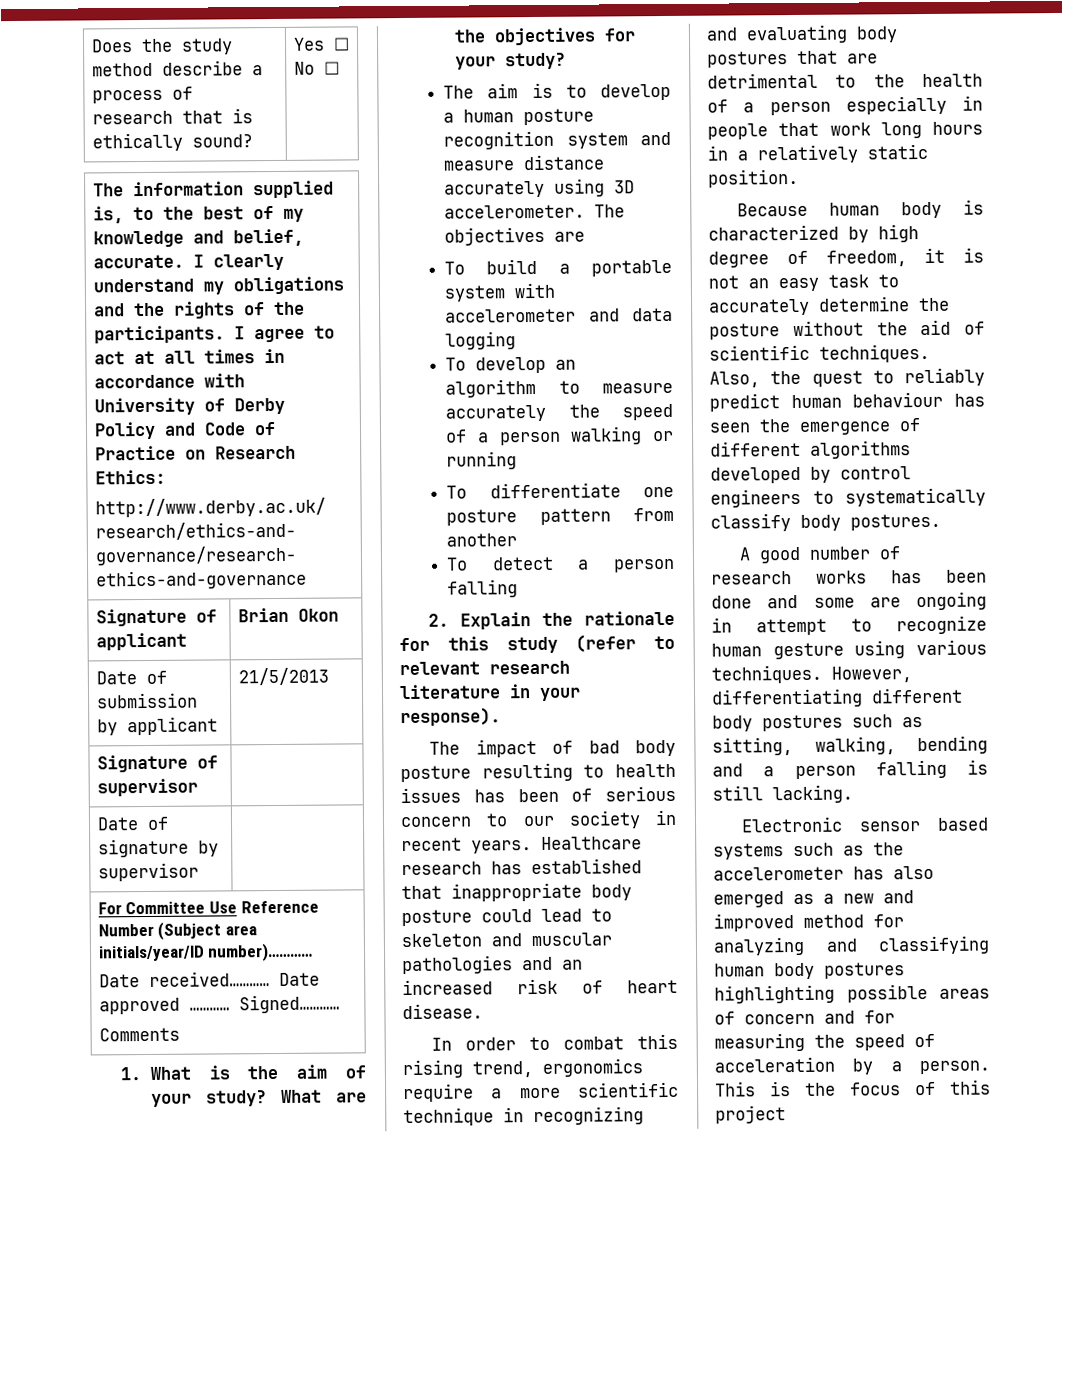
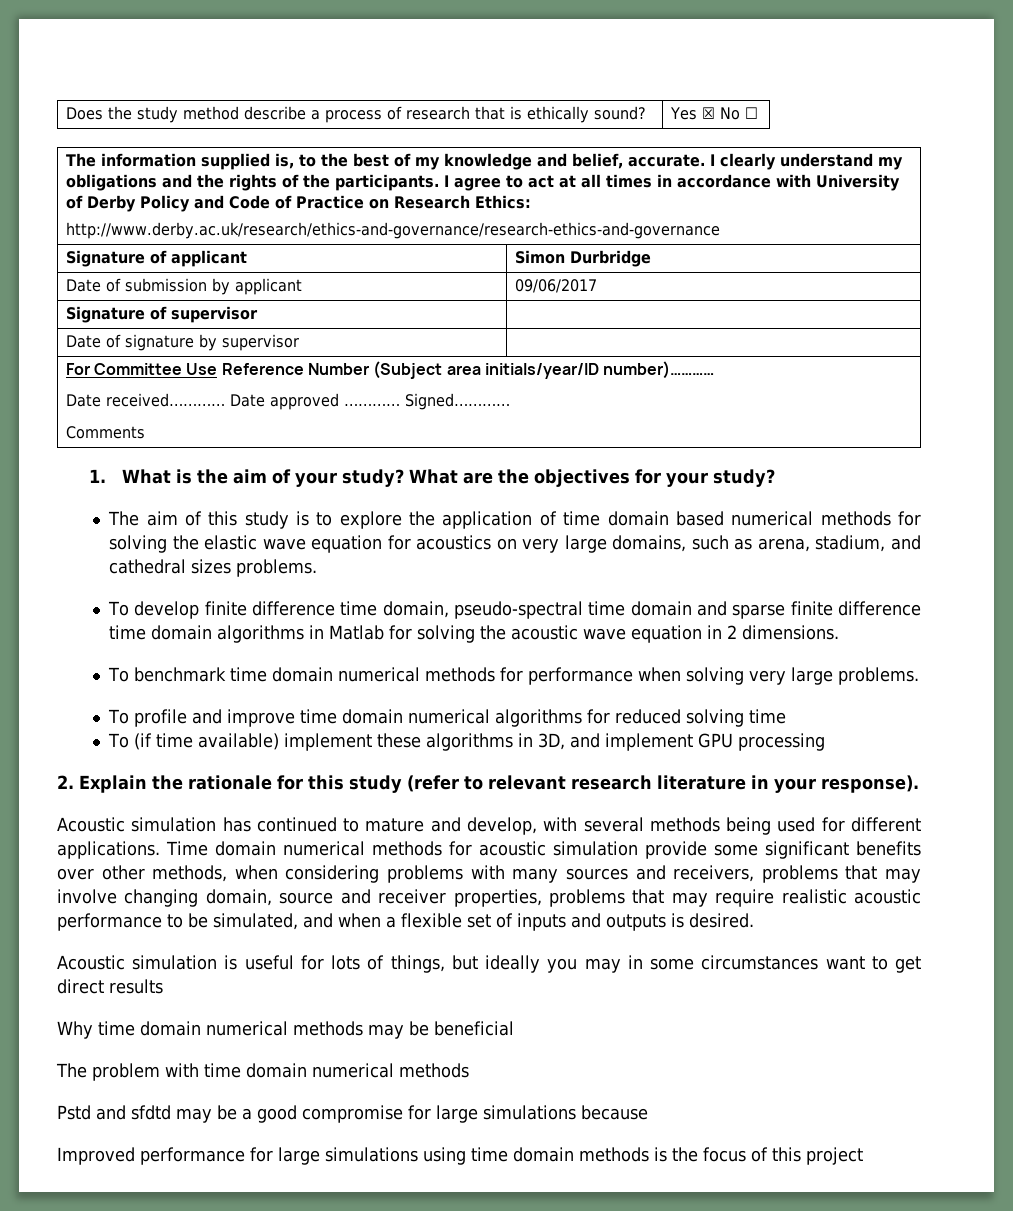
- Does the study method describe a process of research that is ethically sound? | Yes ☐ No ☐
+ Does the study method describe a process of research that is ethically sound? | Yes ☒ No ☐
- Signature of applicant | Brian Okon
+ Signature of applicant | Simon Durbridge
- Date of submission by applicant | 21/5/2013
+ Date of submission by applicant | 09/06/2017
- The aim is to develop a human posture recognition system and measure distance accurately using 3D accelerometer. The objectives are
- To build a portable system with accelerometer and data logging
- To develop an algorithm to measure accurately the speed of a person walking or running
- To differentiate one posture pattern from another
- To detect a person falling
+ The aim of this study is to explore the application of time domain based numerical methods for solving the elastic wave equation for acoustics on very large domains, such as arena, stadium, and cathedral sizes problems.
+ To develop finite difference time domain, pseudo-spectral time domain and sparse finite difference time domain algorithms in Matlab for solving the acoustic wave equation in 2 dimensions.
+ To benchmark time domain numerical methods for performance when solving very large problems.
+ To profile and improve time domain numerical algorithms for reduced solving time
+ To (if time available) implement these algorithms in 3D, and implement GPU processing
- The impact of bad body posture resulting to health issues has been of serious concern to our society in recent years. Healthcare research has established that inappropriate body posture could lead to skeleton and muscular pathologies and an increased risk of heart disease.
- In order to combat this rising trend, ergonomics require a more scientific technique in recognizing and evaluating body postures that are detrimental to the health of a person especially in people that work long hours in a relatively static position.
- Because human body is characterized by high degree of freedom, it is not an easy task to accurately determine the posture without the aid of scientific techniques. Also, the quest to reliably predict human behaviour has seen the emergence of different algorithms developed by control engineers to systematically classify body postures.
- A good number of research works has been done and some are ongoing in attempt to recognize human gesture using various techniques. However, differentiating different body postures such as sitting, walking, bending and a person falling is still lacking.
- Electronic sensor based systems such as the accelerometer has also emerged as a new and improved method for analyzing and classifying human body postures highlighting possible areas of concern and for measuring the speed of acceleration by a person. This is the focus of this project
+ Acoustic simulation has continued to mature and develop, with several methods being used for different applications. Time domain numerical methods for acoustic simulation provide some significant benefits over other methods, when considering problems with many sources and receivers, problems that may involve changing domain, source and receiver properties, problems that may require realistic acoustic performance to be simulated, and when a flexible set of inputs and outputs is desired.
+ Acoustic simulation is useful for lots of things, but ideally you may in some circumstances want to get direct results
+ Why time domain numerical methods may be beneficial
+ The problem with time domain numerical methods
+ Pstd and sfdtd may be a good compromise for large simulations because
+ Improved performance for large simulations using time domain methods is the focus of this project

